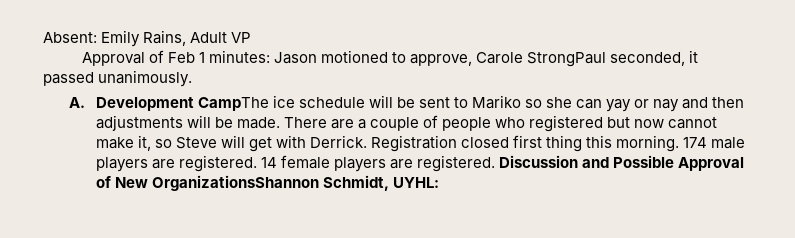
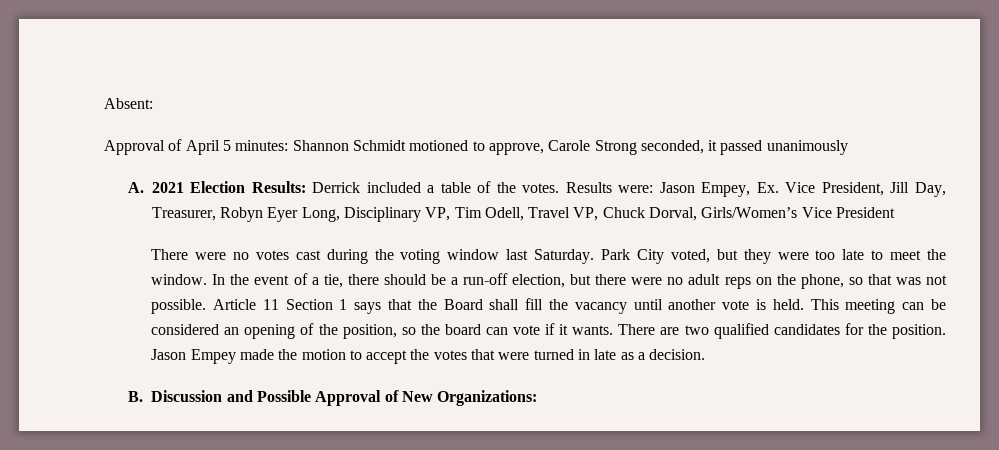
- Absent: Emily Rains, Adult VP
- Approval of Feb 1 minutes: Jason motioned to approve, Carole StrongPaul seconded, it passed unanimously.
+ Absent:
+ Approval of April 5 minutes: Shannon Schmidt motioned to approve, Carole Strong seconded, it passed unanimously
- A. Development CampThe ice schedule will be sent to Mariko so she can yay or nay and then adjustments will be made. There are a couple of people who registered but now cannot make it, so Steve will get with Derrick. Registration closed first thing this morning. 174 male players are registered. 14 female players are registered. Discussion and Possible Approval of New OrganizationsShannon Schmidt, UYHL:
+ A. 2021 Election Results: Derrick included a table of the votes. Results were: Jason Empey, Ex. Vice President, Jill Day, Treasurer, Robyn Eyer Long, Disciplinary VP, Tim Odell, Travel VP, Chuck Dorval, Girls/Women’s Vice President
+ There were no votes cast during the voting window last Saturday. Park City voted, but they were too late to meet the window. In the event of a tie, there should be a run-off election, but there were no adult reps on the phone, so that was not possible. Article 11 Section 1 says that the Board shall fill the vacancy until another vote is held. This meeting can be considered an opening of the position, so the board can vote if it wants. There are two qualified candidates for the position. Jason Empey made the motion to accept the votes that were turned in late as a decision.
+ B. Discussion and Possible Approval of New Organizations:

